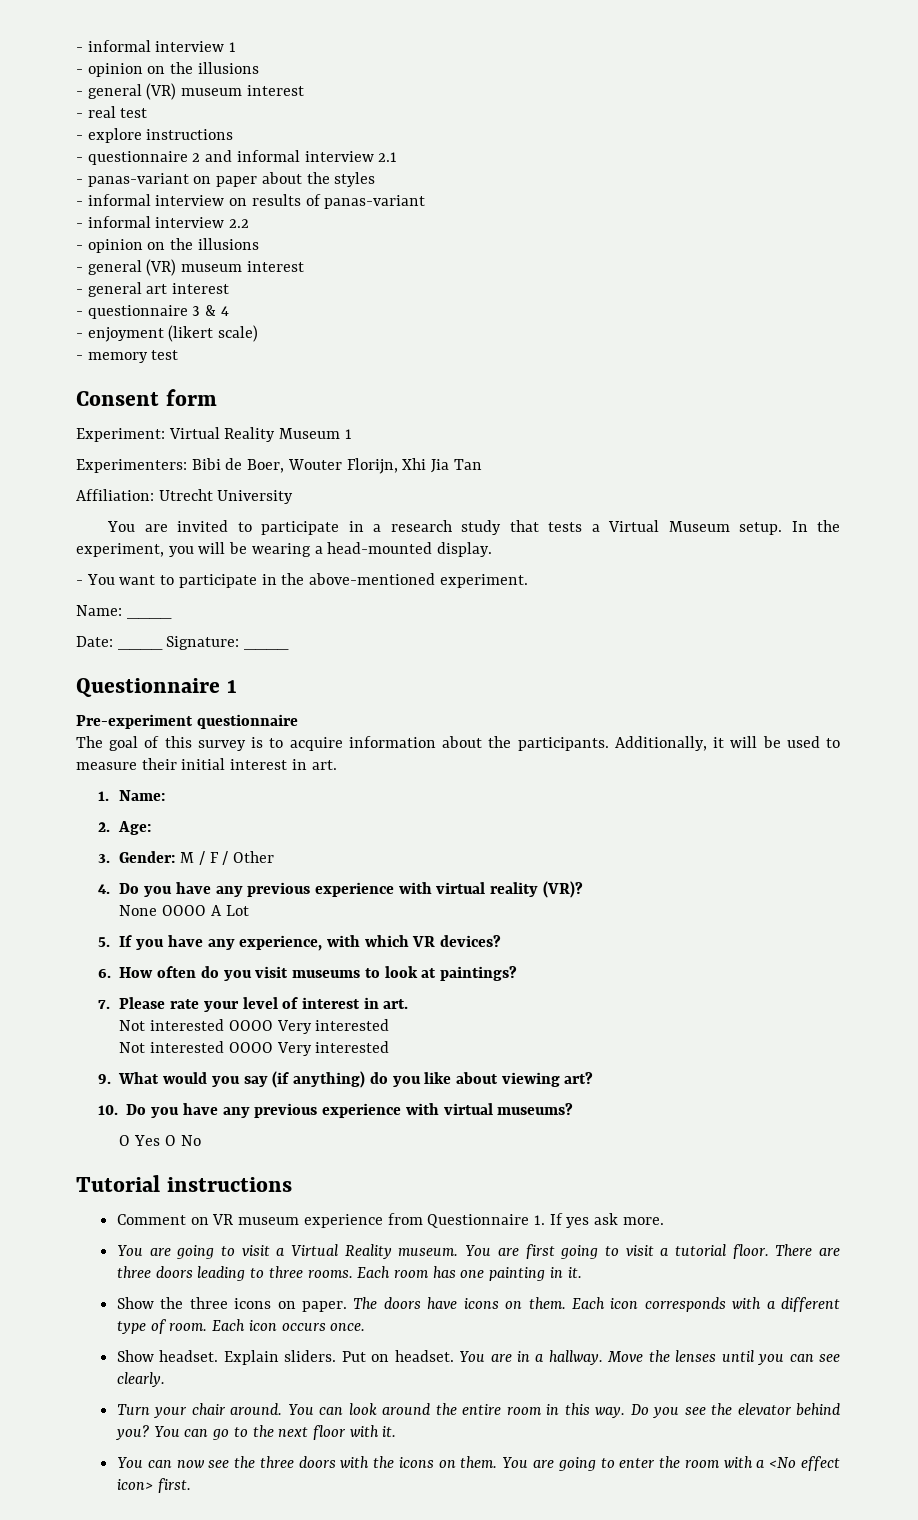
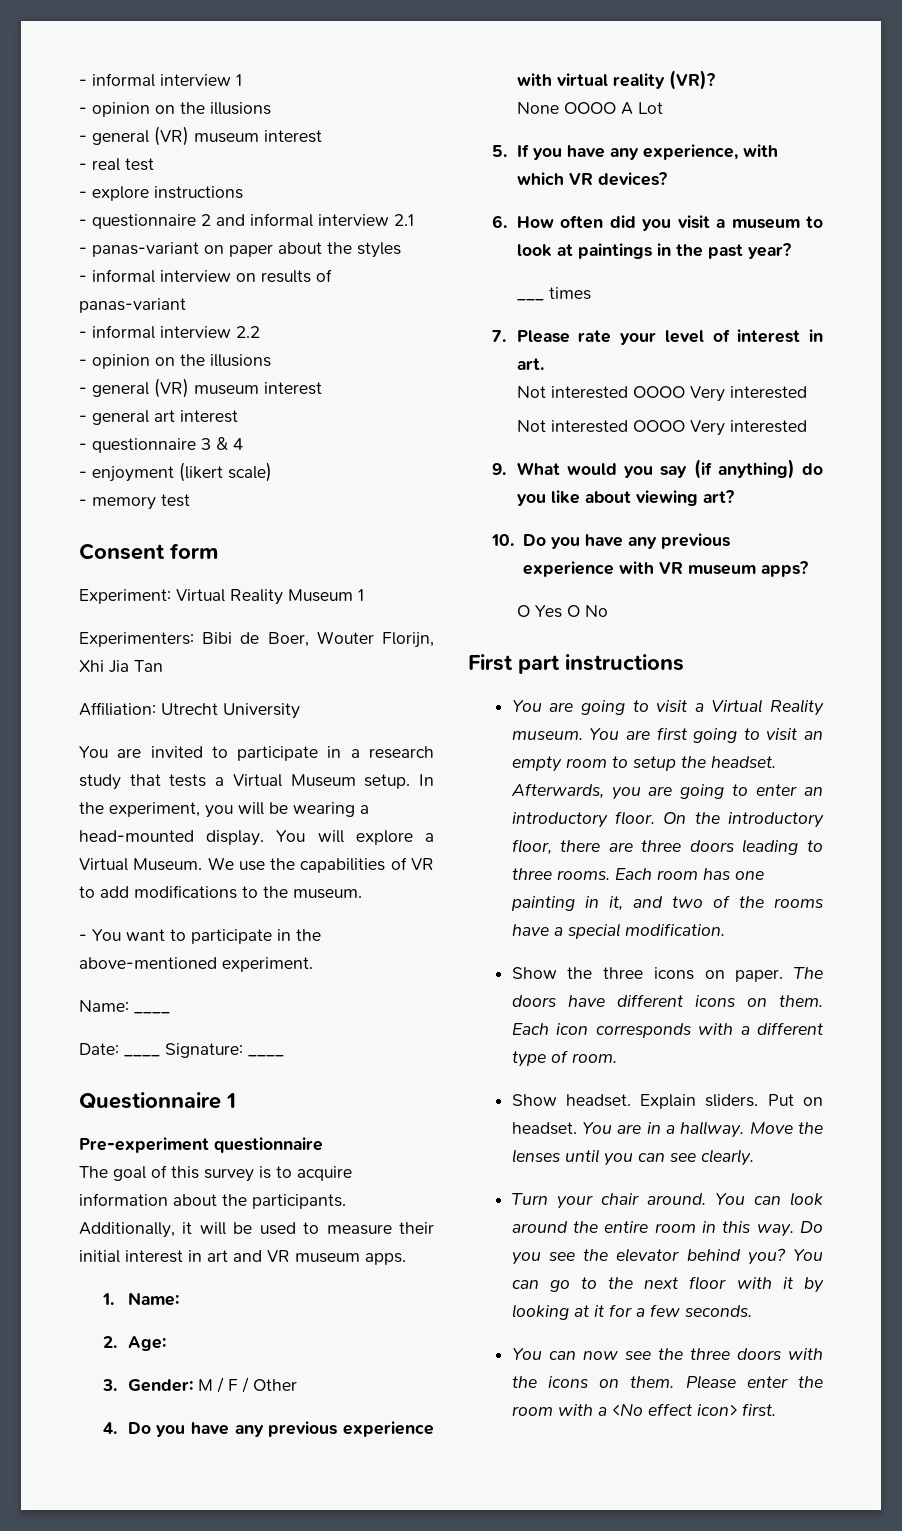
+ You will explore a Virtual Museum. We use the capabilities of VR to add modifications to the museum.
- Additionally, it will be used to measure their initial interest in art.
+ Additionally, it will be used to measure their initial interest in art and VR museum apps.
- 6. How often do you visit museums to look at paintings?
+ 6. How often did you visit a museum to look at paintings in the past year?
+ ___ times
- 10. Do you have any previous experience with virtual museums?
+ 10. Do you have any previous experience with VR museum apps?
- Tutorial instructions
- Comment on VR museum experience from Questionnaire 1. If yes ask more.
+ First part instructions
- You are first going to visit a tutorial floor. There are three doors leading to three rooms.
+ You are first going to visit an empty room to setup the headset. Afterwards, you are going to enter an introductory floor. On the introductory floor, there are three doors leading to three rooms.
- Each room has one painting in it.
+ Each room has one painting in it, and two of the rooms have a special modification.
- The doors have icons on them.
+ The doors have different icons on them.
- Each icon occurs once.
- You can go to the next floor with it.
+ You can go to the next floor with it by looking at it for a few seconds.
- You are going to enter the room with a <No effect icon> first.
+ Please enter the room with a <No effect icon> first.

